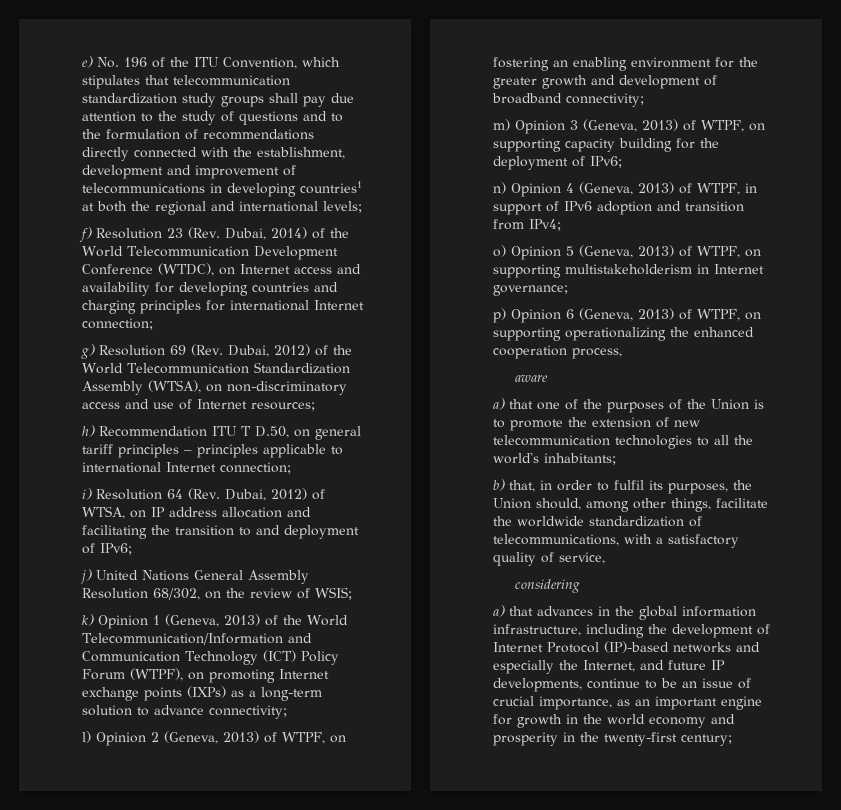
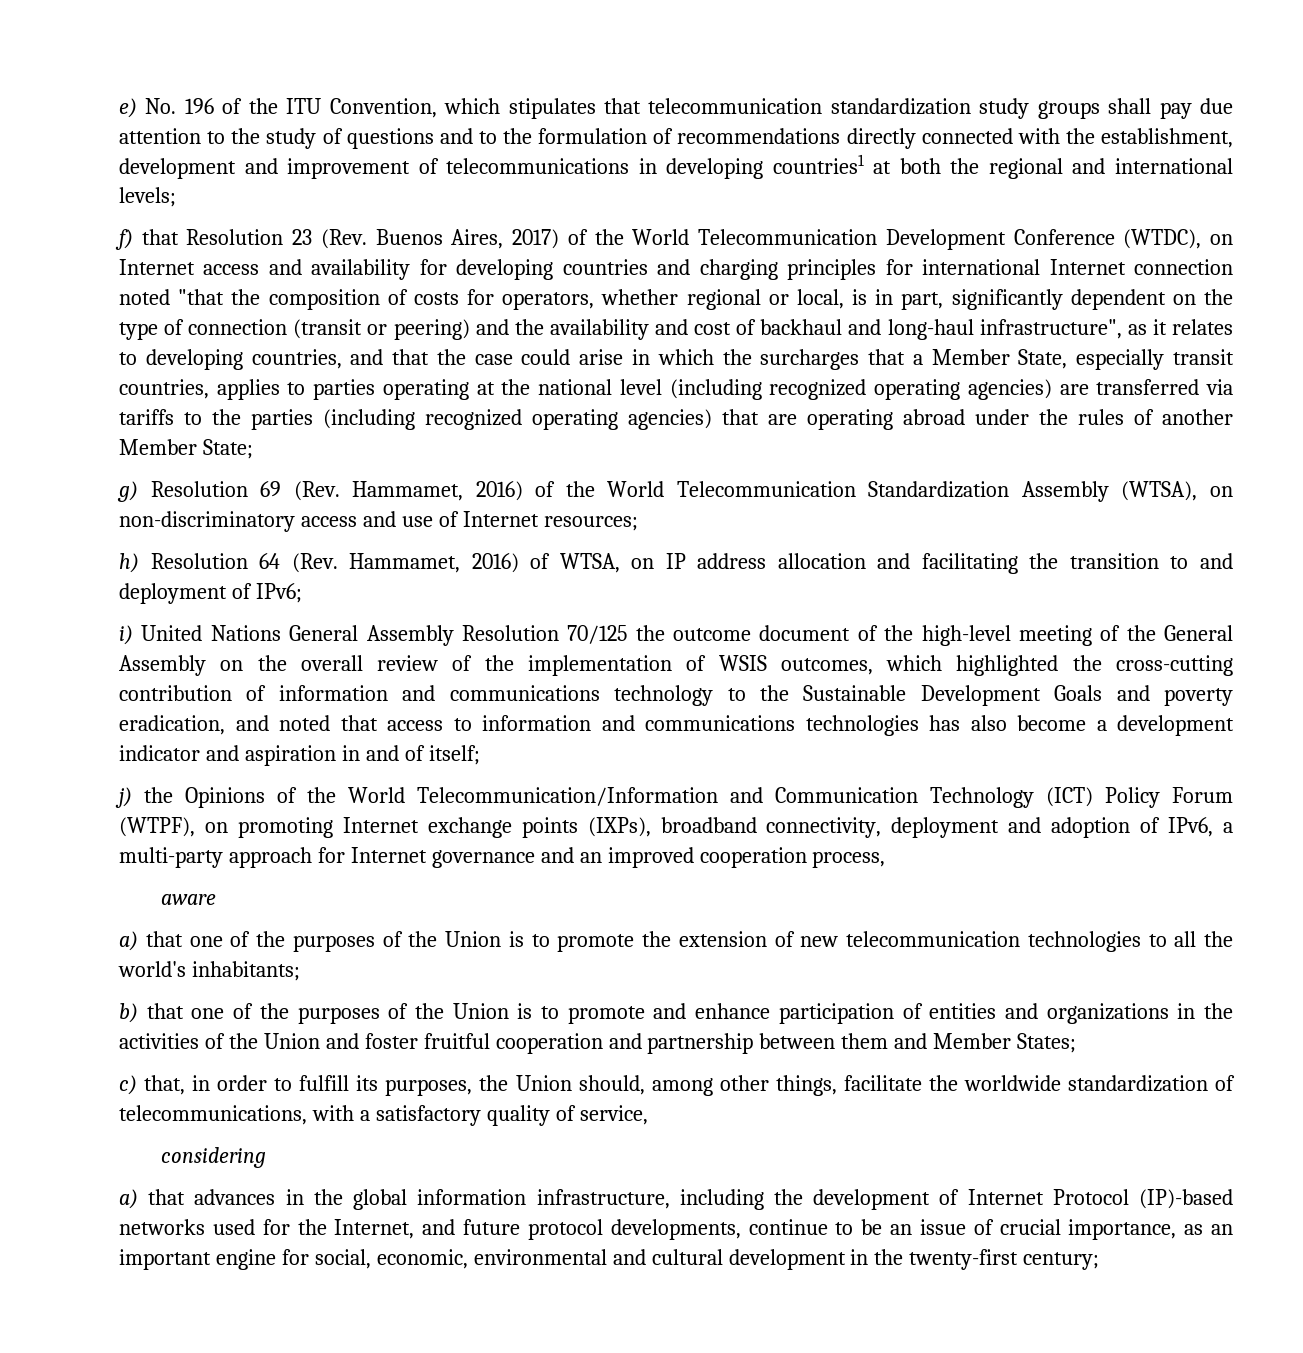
- f) Resolution 23 (Rev. Dubai, 2014) of the World Telecommunication Development Conference (WTDC), on Internet access and availability for developing countries and charging principles for international Internet connection;
+ f) that Resolution 23 (Rev. Buenos Aires, 2017) of the World Telecommunication Development Conference (WTDC), on Internet access and availability for developing countries and charging principles for international Internet connection noted "that the composition of costs for operators, whether regional or local, is in part, significantly dependent on the type of connection (transit or peering) and the availability and cost of backhaul and long-haul infrastructure", as it relates to developing countries, and that the case could arise in which the surcharges that a Member State, especially transit countries, applies to parties operating at the national level (including recognized operating agencies) are transferred via tariffs to the parties (including recognized operating agencies) that are operating abroad under the rules of another Member State;
- g) Resolution 69 (Rev. Dubai, 2012) of the World Telecommunication Standardization Assembly (WTSA), on non-discriminatory access and use of Internet resources;
+ g) Resolution 69 (Rev. Hammamet, 2016) of the World Telecommunication Standardization Assembly (WTSA), on non-discriminatory access and use of Internet resources;
- h) Recommendation ITU T D.50, on general tariff principles – principles applicable to international Internet connection;
- i) Resolution 64 (Rev. Dubai, 2012) of WTSA, on IP address allocation and facilitating the transition to and deployment of IPv6;
+ h) Resolution 64 (Rev. Hammamet, 2016) of WTSA, on IP address allocation and facilitating the transition to and deployment of IPv6;
- j) United Nations General Assembly Resolution 68/302, on the review of WSIS;
- k) Opinion 1 (Geneva, 2013) of the World Telecommunication/Information and Communication Technology (ICT) Policy Forum (WTPF), on promoting Internet exchange points (IXPs) as a long-term solution to advance connectivity;
- l) Opinion 2 (Geneva, 2013) of WTPF, on fostering an enabling environment for the greater growth and development of broadband connectivity;
- m) Opinion 3 (Geneva, 2013) of WTPF, on supporting capacity building for the deployment of IPv6;
- n) Opinion 4 (Geneva, 2013) of WTPF, in support of IPv6 adoption and transition from IPv4;
- o) Opinion 5 (Geneva, 2013) of WTPF, on supporting multistakeholderism in Internet governance;
- p) Opinion 6 (Geneva, 2013) of WTPF, on supporting operationalizing the enhanced cooperation process,
+ i) United Nations General Assembly Resolution 70/125 the outcome document of the high-level meeting of the General Assembly on the overall review of the implementation of WSIS outcomes, which highlighted the cross-cutting contribution of information and communications technology to the Sustainable Development Goals and poverty eradication, and noted that access to information and communications technologies has also become a development indicator and aspiration in and of itself;
+ j) the Opinions of the World Telecommunication/Information and Communication Technology (ICT) Policy Forum (WTPF), on promoting Internet exchange points (IXPs), broadband connectivity, deployment and adoption of IPv6, a multi-party approach for Internet governance and an improved cooperation process,
- b) that, in order to fulfil its purposes, the Union should, among other things, facilitate the worldwide standardization of telecommunications, with a satisfactory quality of service,
+ b) that one of the purposes of the Union is to promote and enhance participation of entities and organizations in the activities of the Union and foster fruitful cooperation and partnership between them and Member States;
+ c) that, in order to fulfill its purposes, the Union should, among other things, facilitate the worldwide standardization of telecommunications, with a satisfactory quality of service,
- a) that advances in the global information infrastructure, including the development of Internet Protocol (IP)-based networks and especially the Internet, and future IP developments, continue to be an issue of crucial importance, as an important engine for growth in the world economy and prosperity in the twenty-first century;
+ a) that advances in the global information infrastructure, including the development of Internet Protocol (IP)-based networks used for the Internet, and future protocol developments, continue to be an issue of crucial importance, as an important engine for social, economic, environmental and cultural development in the twenty-first century;

